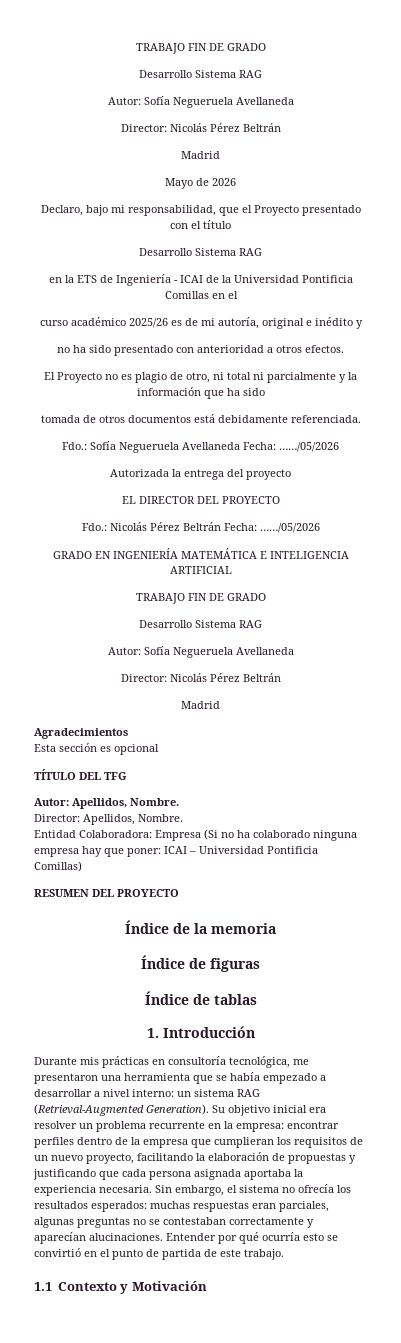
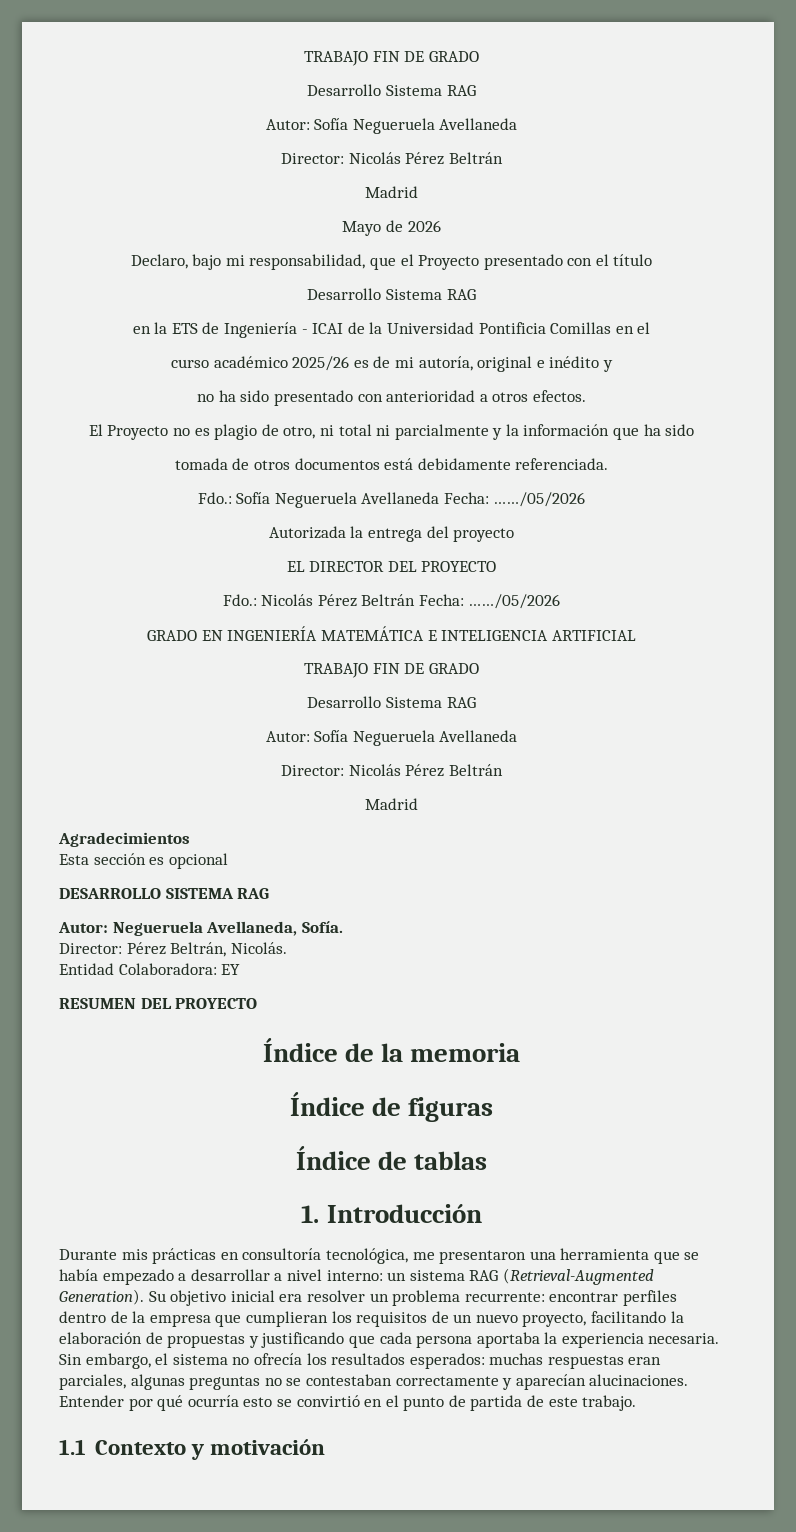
- TÍTULO DEL TFG
- Autor: Apellidos, Nombre.
- Director: Apellidos, Nombre.
- Entidad Colaboradora: Empresa (Si no ha colaborado ninguna empresa hay que poner: ICAI – Universidad Pontificia Comillas)
+ DESARROLLO SISTEMA RAG
+ Autor: Negueruela Avellaneda, Sofía.
+ Director: Pérez Beltrán, Nicolás.
+ Entidad Colaboradora: EY
- Su objetivo inicial era resolver un problema recurrente en la empresa: encontrar perfiles dentro de la empresa que cumplieran los requisitos de un nuevo proyecto, facilitando la elaboración de propuestas y justificando que cada persona asignada aportaba la experiencia necesaria.
+ Su objetivo inicial era resolver un problema recurrente: encontrar perfiles dentro de la empresa que cumplieran los requisitos de un nuevo proyecto, facilitando la elaboración de propuestas y justificando que cada persona aportaba la experiencia necesaria.
- 1.1 Contexto y Motivación
+ 1.1 Contexto y motivación

